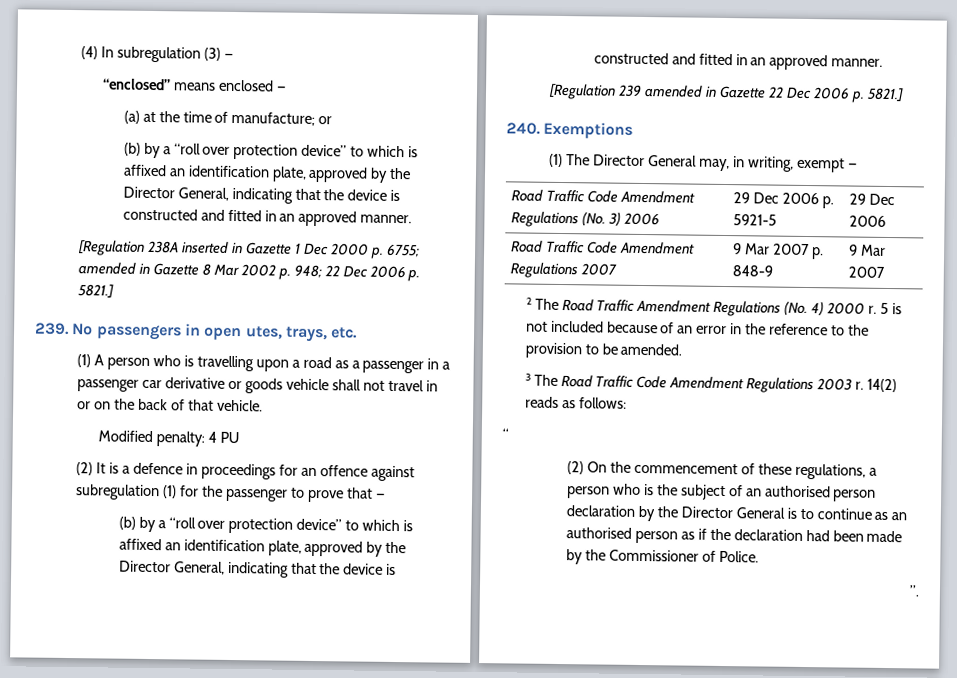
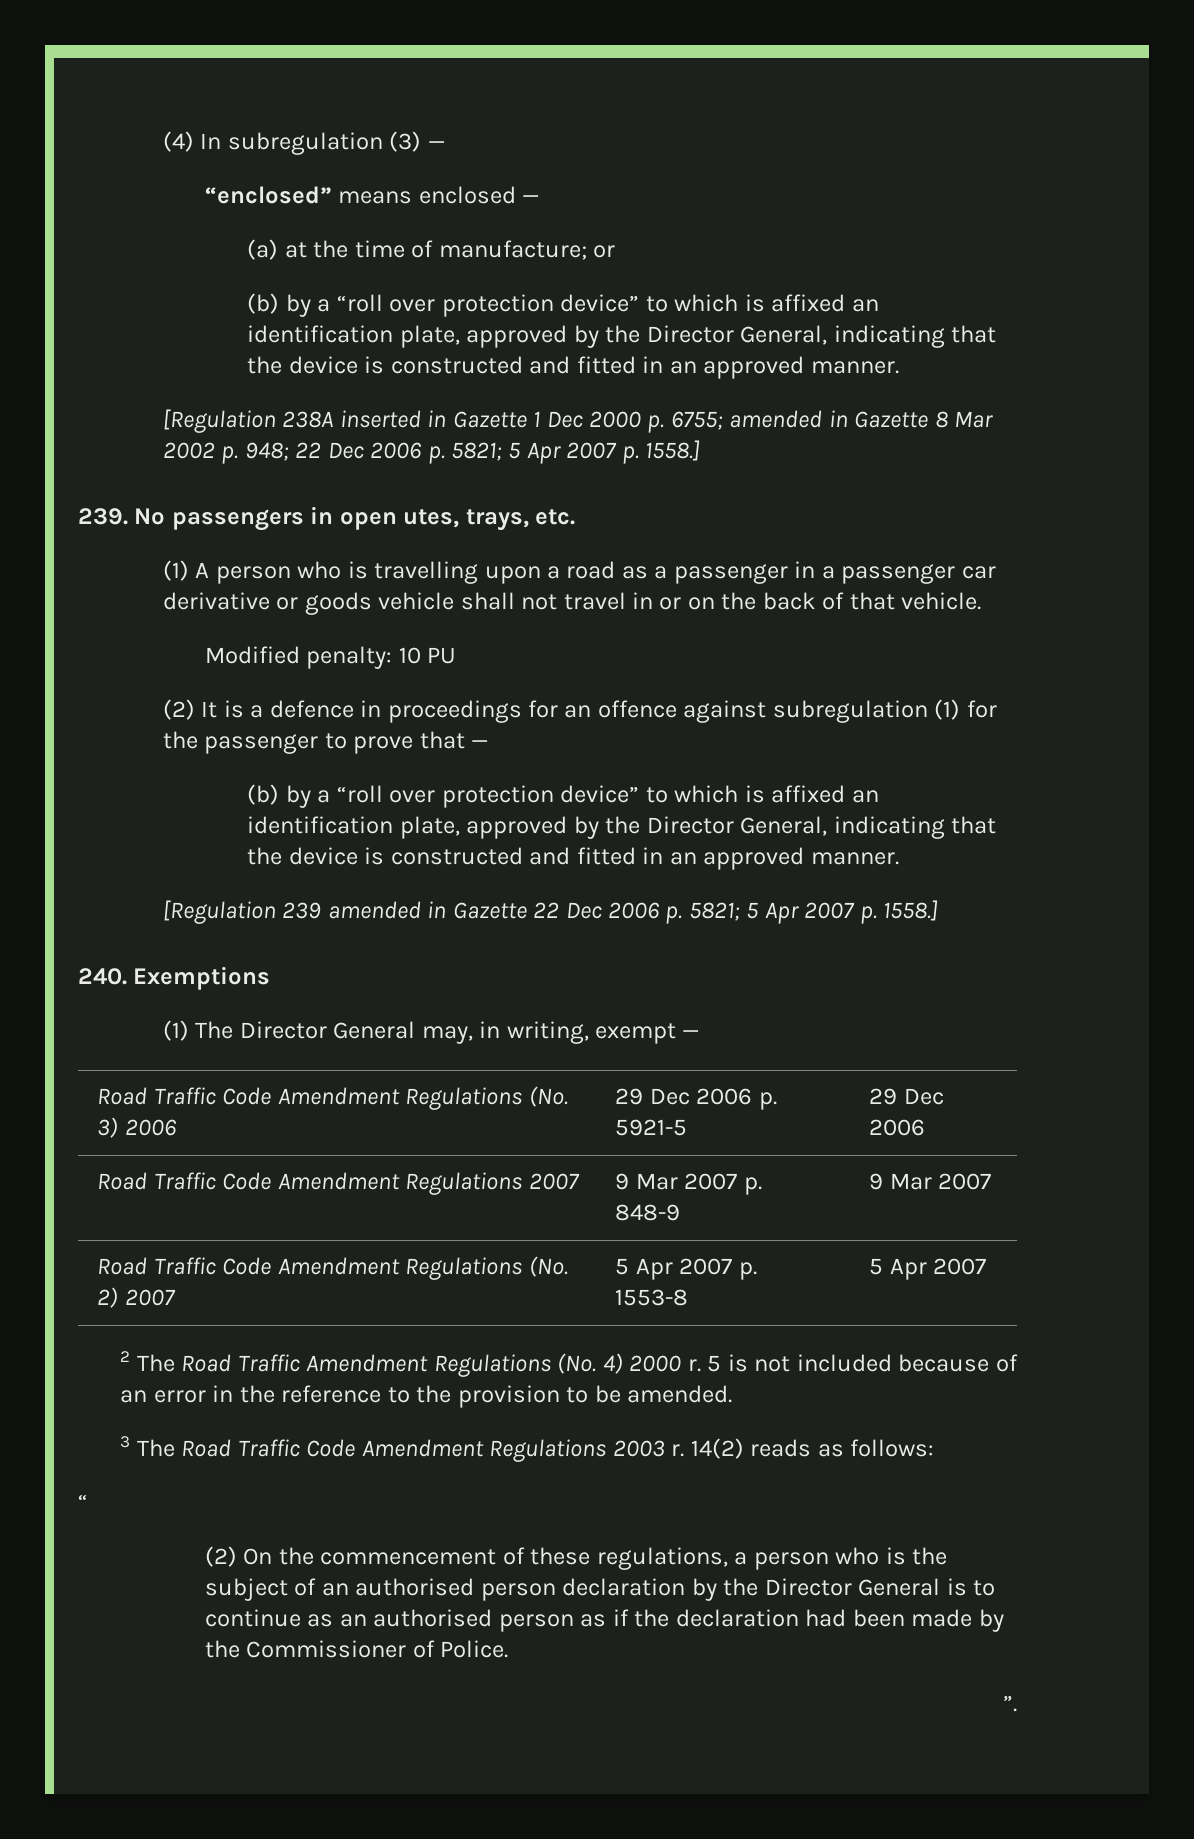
- [Regulation 238A inserted in Gazette 1 Dec 2000 p. 6755; amended in Gazette 8 Mar 2002 p. 948; 22 Dec 2006 p. 5821.]
+ [Regulation 238A inserted in Gazette 1 Dec 2000 p. 6755; amended in Gazette 8 Mar 2002 p. 948; 22 Dec 2006 p. 5821; 5 Apr 2007 p. 1558.]
- Modified penalty: 4 PU
+ Modified penalty: 10 PU
- [Regulation 239 amended in Gazette 22 Dec 2006 p. 5821.]
+ [Regulation 239 amended in Gazette 22 Dec 2006 p. 5821; 5 Apr 2007 p. 1558.]
+ Road Traffic Code Amendment Regulations (No. 2) 2007 | 5 Apr 2007 p. 1553-8 | 5 Apr 2007

